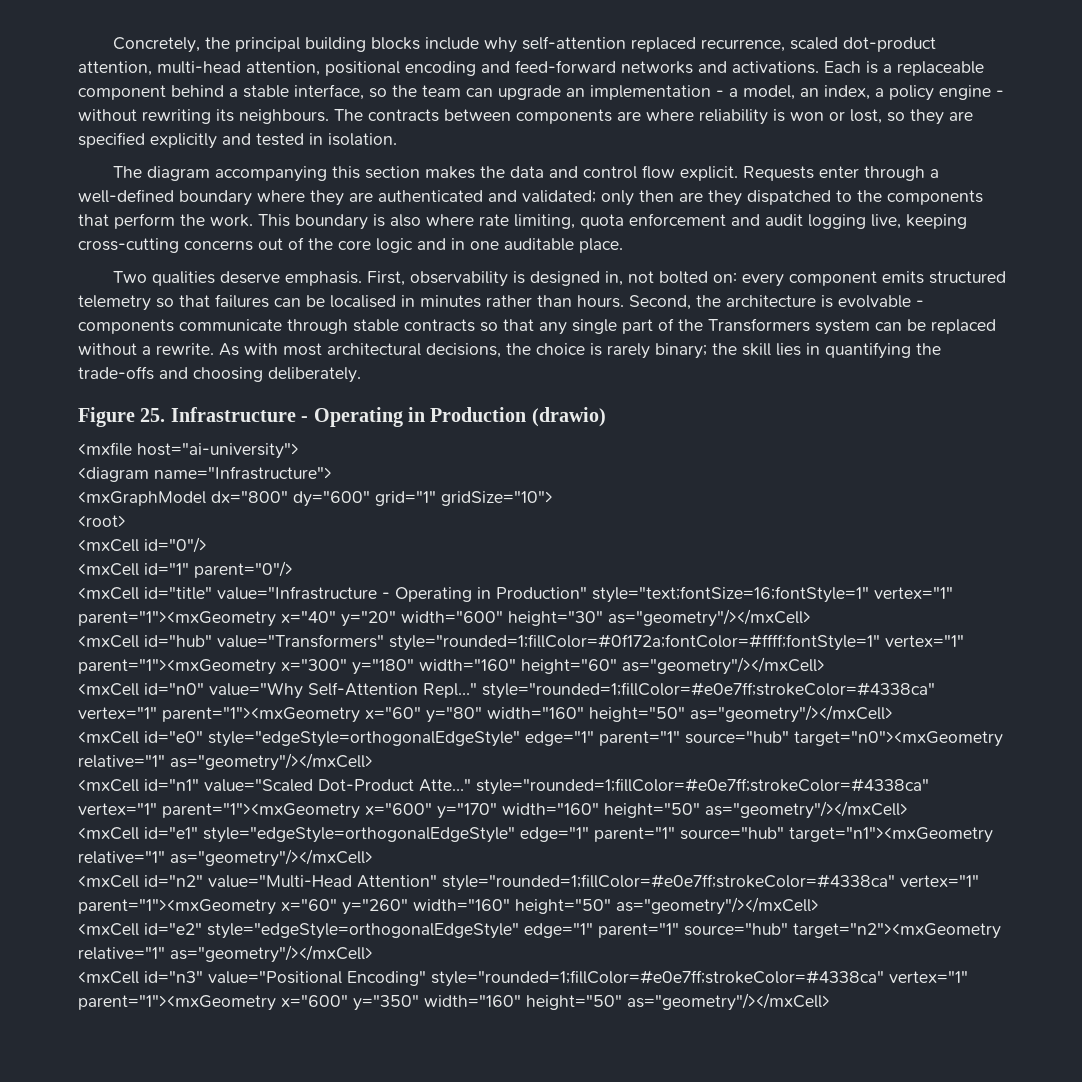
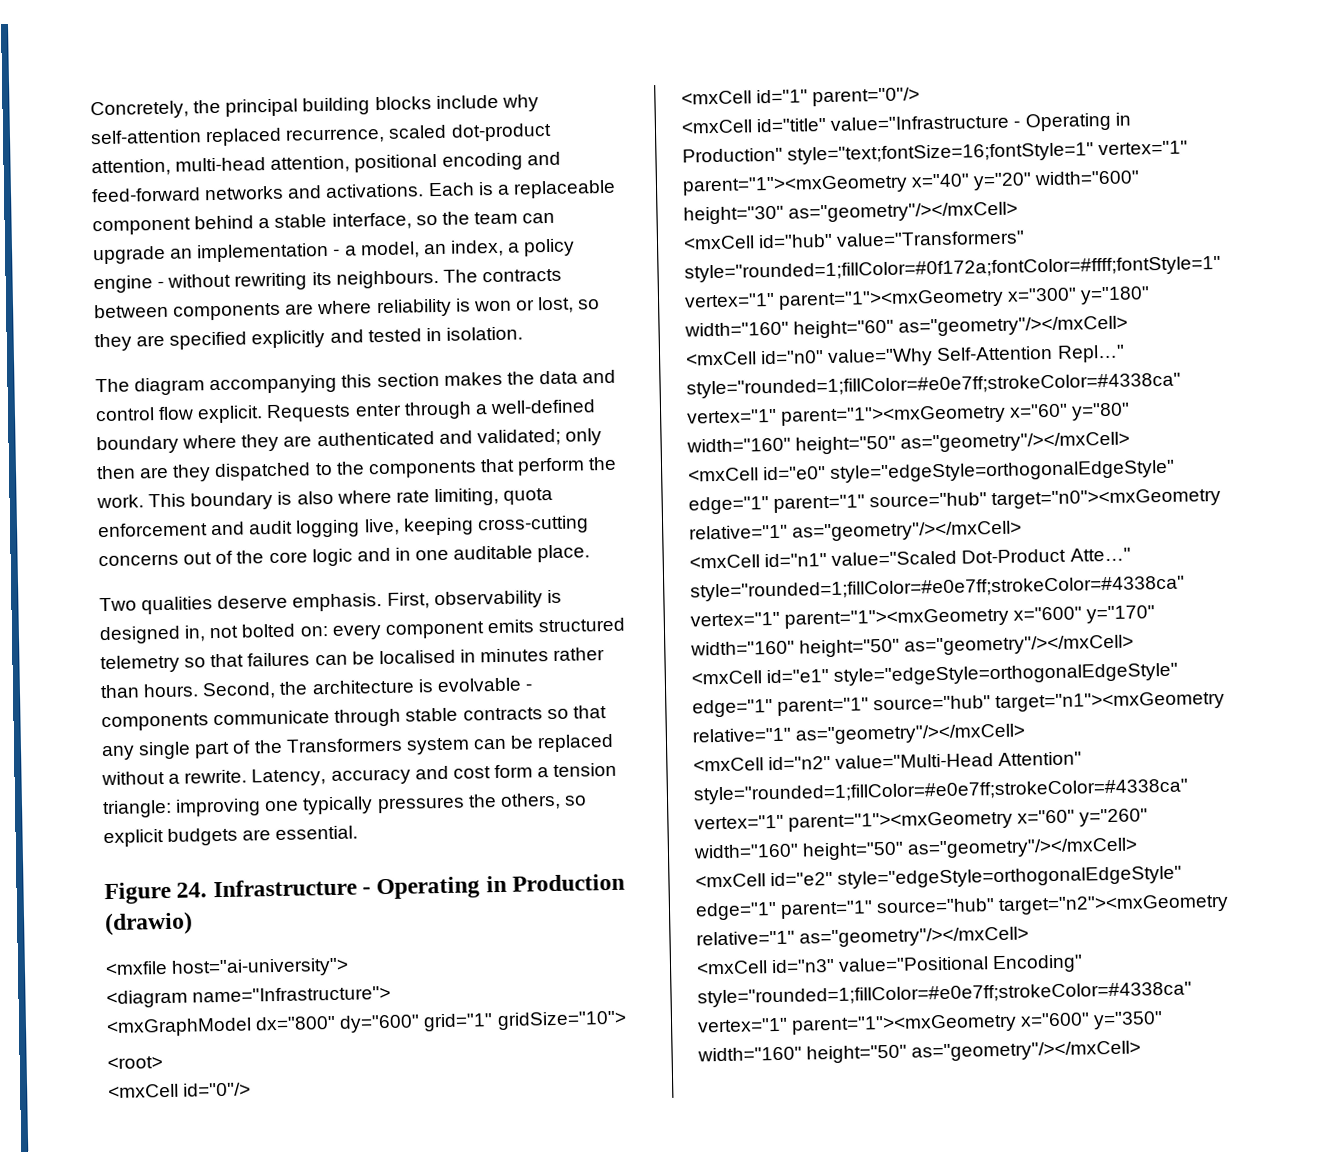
- As with most architectural decisions, the choice is rarely binary; the skill lies in quantifying the trade-offs and choosing deliberately.
+ Latency, accuracy and cost form a tension triangle: improving one typically pressures the others, so explicit budgets are essential.
- Figure 25. Infrastructure - Operating in Production (drawio)
+ Figure 24. Infrastructure - Operating in Production (drawio)

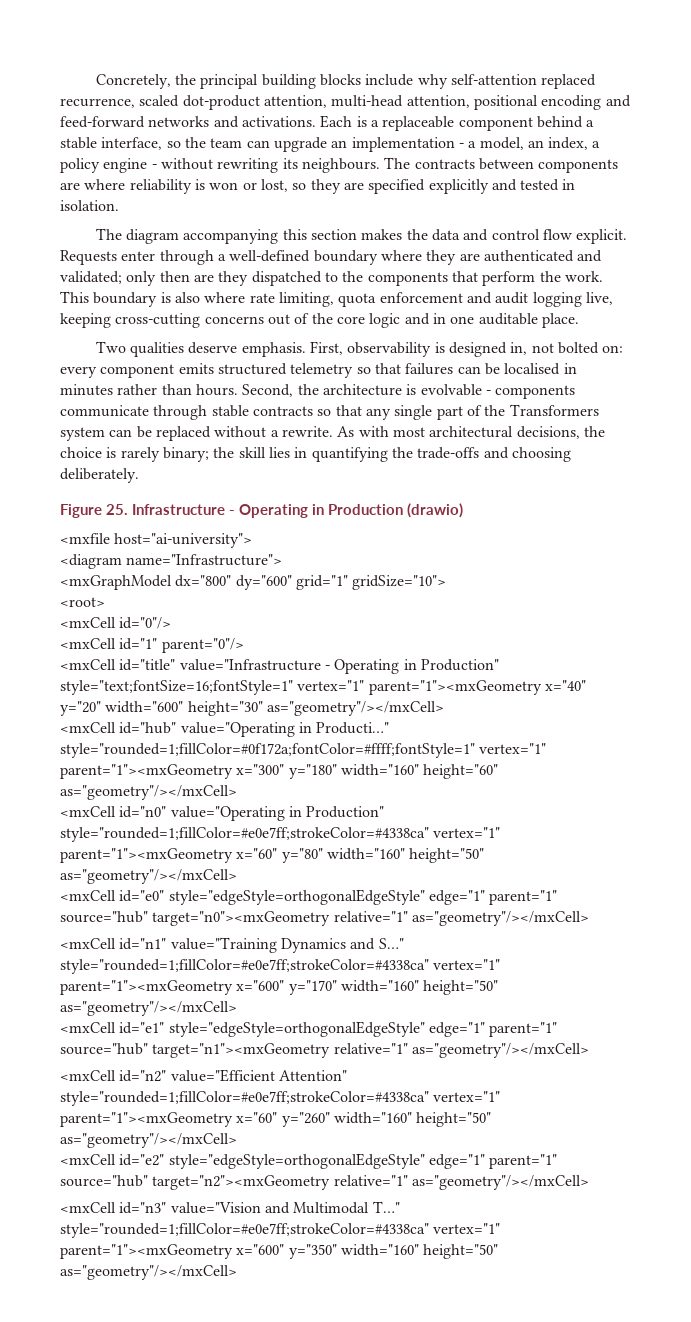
- Latency, accuracy and cost form a tension triangle: improving one typically pressures the others, so explicit budgets are essential.
+ As with most architectural decisions, the choice is rarely binary; the skill lies in quantifying the trade-offs and choosing deliberately.
- Figure 24. Infrastructure - Operating in Production (drawio)
+ Figure 25. Infrastructure - Operating in Production (drawio)
- <mxCell id="hub" value="Transformers" style="rounded=1;fillColor=#0f172a;fontColor=#ffff;fontStyle=1" vertex="1" parent="1"><mxGeometry x="300" y="180" width="160" height="60" as="geometry"/></mxCell>
+ <mxCell id="hub" value="Operating in Producti…" style="rounded=1;fillColor=#0f172a;fontColor=#ffff;fontStyle=1" vertex="1" parent="1"><mxGeometry x="300" y="180" width="160" height="60" as="geometry"/></mxCell>
- <mxCell id="n0" value="Why Self-Attention Repl…" style="rounded=1;fillColor=#e0e7ff;strokeColor=#4338ca" vertex="1" parent="1"><mxGeometry x="60" y="80" width="160" height="50" as="geometry"/></mxCell>
+ <mxCell id="n0" value="Operating in Production" style="rounded=1;fillColor=#e0e7ff;strokeColor=#4338ca" vertex="1" parent="1"><mxGeometry x="60" y="80" width="160" height="50" as="geometry"/></mxCell>
- <mxCell id="n1" value="Scaled Dot-Product Atte…" style="rounded=1;fillColor=#e0e7ff;strokeColor=#4338ca" vertex="1" parent="1"><mxGeometry x="600" y="170" width="160" height="50" as="geometry"/></mxCell>
+ <mxCell id="n1" value="Training Dynamics and S…" style="rounded=1;fillColor=#e0e7ff;strokeColor=#4338ca" vertex="1" parent="1"><mxGeometry x="600" y="170" width="160" height="50" as="geometry"/></mxCell>
- <mxCell id="n2" value="Multi-Head Attention" style="rounded=1;fillColor=#e0e7ff;strokeColor=#4338ca" vertex="1" parent="1"><mxGeometry x="60" y="260" width="160" height="50" as="geometry"/></mxCell>
+ <mxCell id="n2" value="Efficient Attention" style="rounded=1;fillColor=#e0e7ff;strokeColor=#4338ca" vertex="1" parent="1"><mxGeometry x="60" y="260" width="160" height="50" as="geometry"/></mxCell>
- <mxCell id="n3" value="Positional Encoding" style="rounded=1;fillColor=#e0e7ff;strokeColor=#4338ca" vertex="1" parent="1"><mxGeometry x="600" y="350" width="160" height="50" as="geometry"/></mxCell>
+ <mxCell id="n3" value="Vision and Multimodal T…" style="rounded=1;fillColor=#e0e7ff;strokeColor=#4338ca" vertex="1" parent="1"><mxGeometry x="600" y="350" width="160" height="50" as="geometry"/></mxCell>

